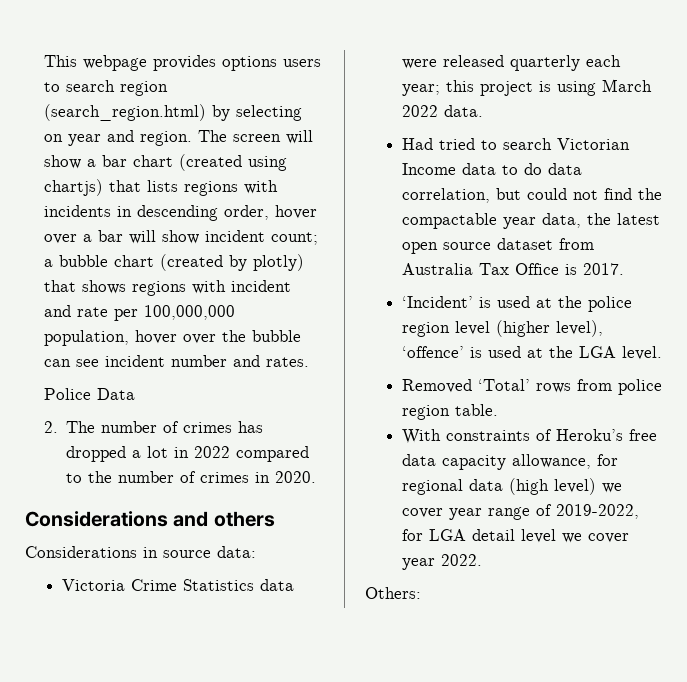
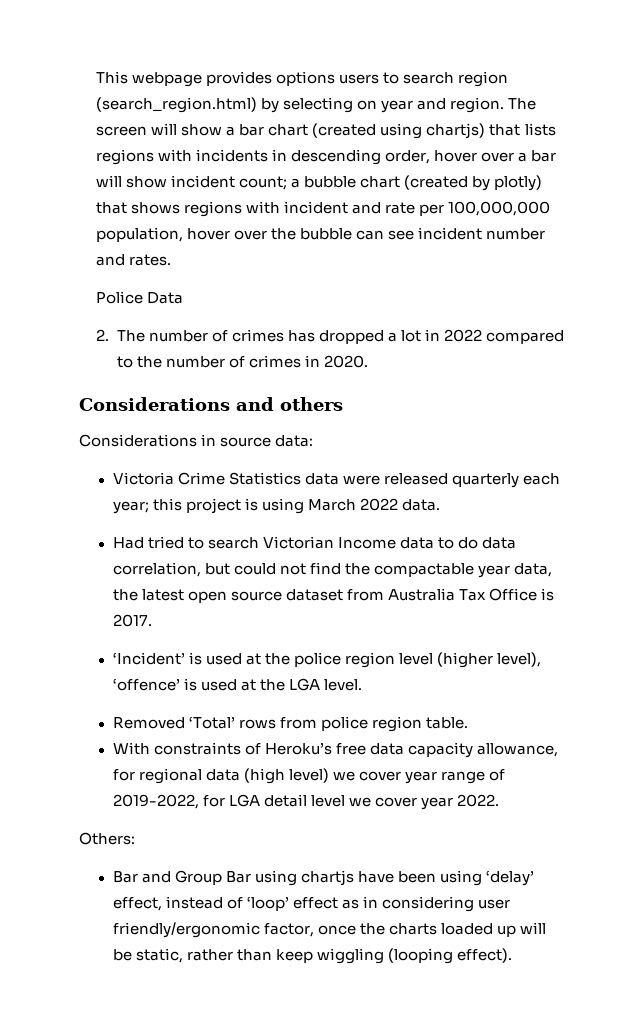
+ Bar and Group Bar using chartjs have been using ‘delay’ effect, instead of ‘loop’ effect as in considering user friendly/ergonomic factor, once the charts loaded up will be static, rather than keep wiggling (looping effect).

